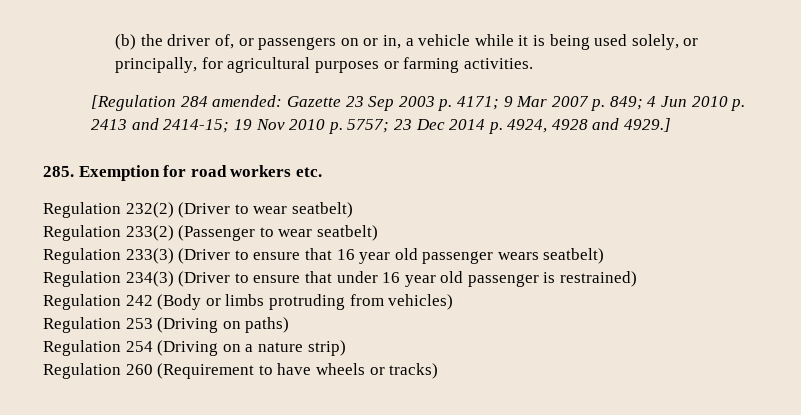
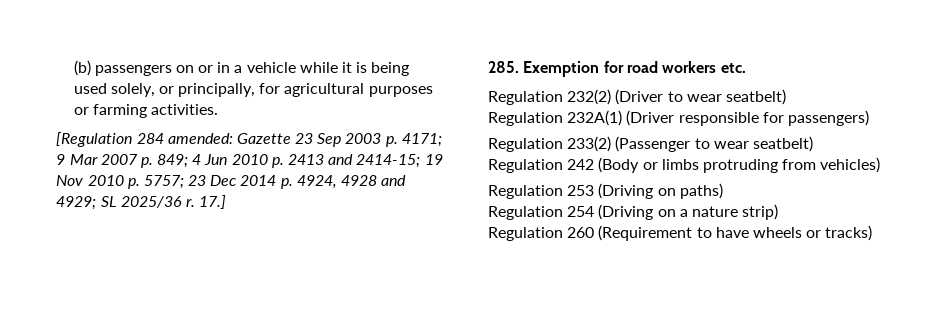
- (b) the driver of, or passengers on or in, a vehicle while it is being used solely, or principally, for agricultural purposes or farming activities.
+ (b) passengers on or in a vehicle while it is being used solely, or principally, for agricultural purposes or farming activities.
- [Regulation 284 amended: Gazette 23 Sep 2003 p. 4171; 9 Mar 2007 p. 849; 4 Jun 2010 p. 2413 and 2414-15; 19 Nov 2010 p. 5757; 23 Dec 2014 p. 4924, 4928 and 4929.]
+ [Regulation 284 amended: Gazette 23 Sep 2003 p. 4171; 9 Mar 2007 p. 849; 4 Jun 2010 p. 2413 and 2414-15; 19 Nov 2010 p. 5757; 23 Dec 2014 p. 4924, 4928 and 4929; SL 2025/36 r. 17.]
+ Regulation 232A(1) (Driver responsible for passengers)
- Regulation 233(3) (Driver to ensure that 16 year old passenger wears seatbelt)
- Regulation 234(3) (Driver to ensure that under 16 year old passenger is restrained)

